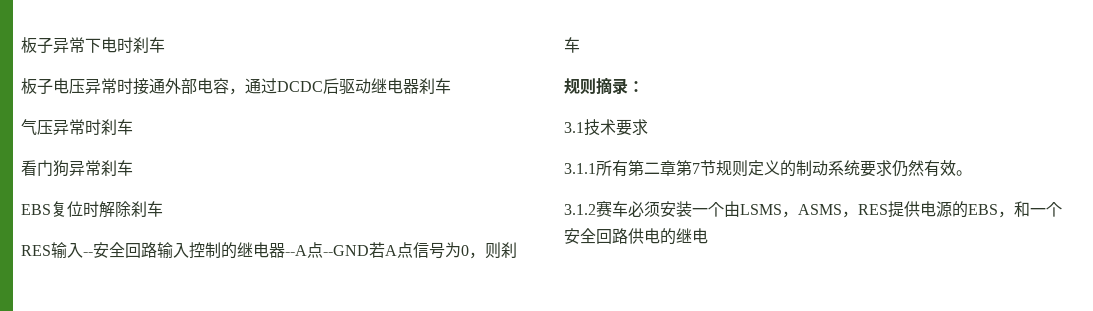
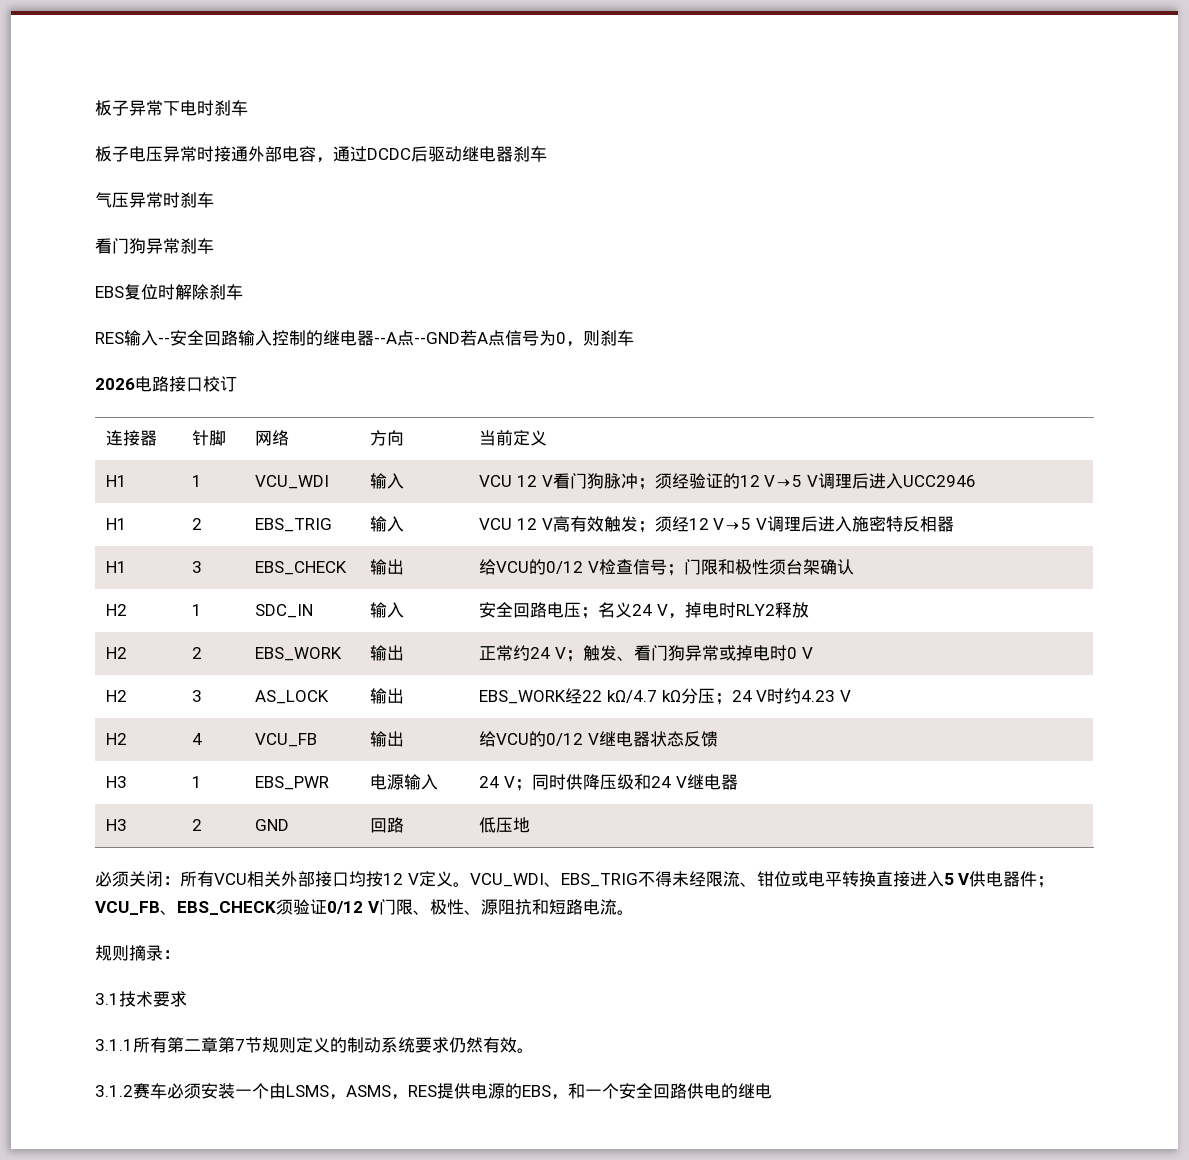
+ 2026电路接口校订
+ 连接器 | 针脚 | 网络 | 方向 | 当前定义
+ H1 | 1 | VCU_WDI | 输入 | VCU 12 V看门狗脉冲；须经验证的12 V→5 V调理后进入UCC2946
+ H1 | 2 | EBS_TRIG | 输入 | VCU 12 V高有效触发；须经12 V→5 V调理后进入施密特反相器
+ H1 | 3 | EBS_CHECK | 输出 | 给VCU的0/12 V检查信号；门限和极性须台架确认
+ H2 | 1 | SDC_IN | 输入 | 安全回路电压；名义24 V，掉电时RLY2释放
+ H2 | 2 | EBS_WORK | 输出 | 正常约24 V；触发、看门狗异常或掉电时0 V
+ H2 | 3 | AS_LOCK | 输出 | EBS_WORK经22 kΩ/4.7 kΩ分压；24 V时约4.23 V
+ H2 | 4 | VCU_FB | 输出 | 给VCU的0/12 V继电器状态反馈
+ H3 | 1 | EBS_PWR | 电源输入 | 24 V；同时供降压级和24 V继电器
+ H3 | 2 | GND | 回路 | 低压地
+ 必须关闭：所有VCU相关外部接口均按12 V定义。VCU_WDI、EBS_TRIG不得未经限流、钳位或电平转换直接进入5 V供电器件；VCU_FB、EBS_CHECK须验证0/12 V门限、极性、源阻抗和短路电流。

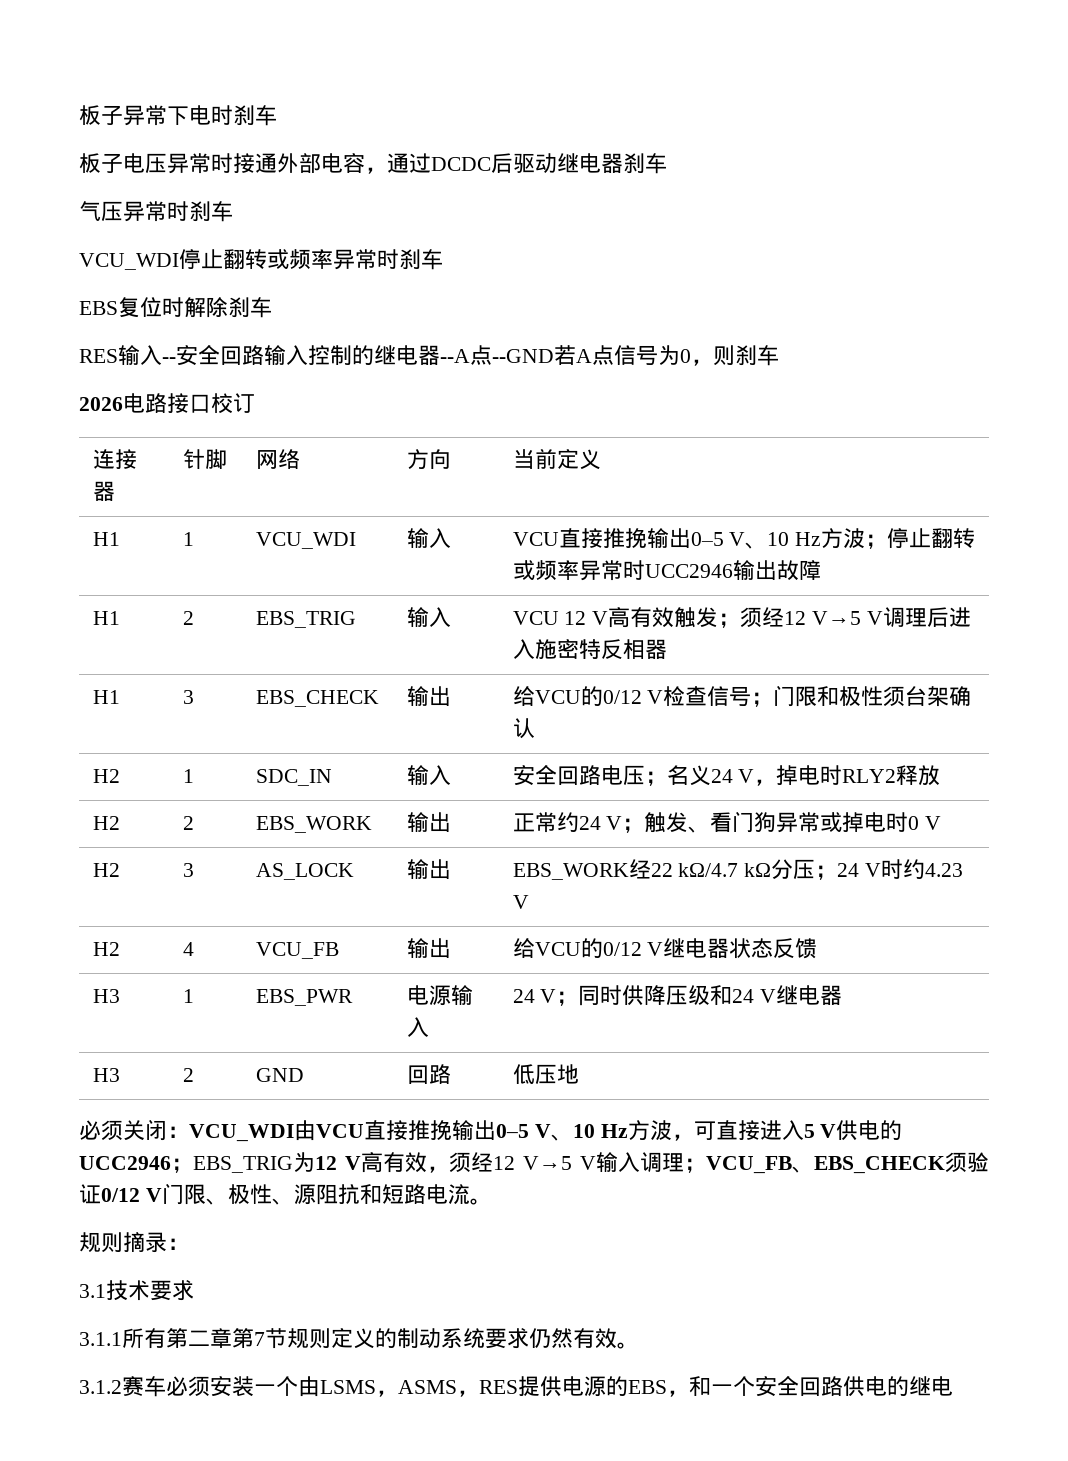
- 看门狗异常刹车
+ VCU_WDI停止翻转或频率异常时刹车
- H1 | 1 | VCU_WDI | 输入 | VCU 12 V看门狗脉冲；须经验证的12 V→5 V调理后进入UCC2946
+ H1 | 1 | VCU_WDI | 输入 | VCU直接推挽输出0–5 V、10 Hz方波；停止翻转或频率异常时UCC2946输出故障
- 必须关闭：所有VCU相关外部接口均按12 V定义。VCU_WDI、EBS_TRIG不得未经限流、钳位或电平转换直接进入5 V供电器件；VCU_FB、EBS_CHECK须验证0/12 V门限、极性、源阻抗和短路电流。
+ 必须关闭：VCU_WDI由VCU直接推挽输出0–5 V、10 Hz方波，可直接进入5 V供电的UCC2946；EBS_TRIG为12 V高有效，须经12 V→5 V输入调理；VCU_FB、EBS_CHECK须验证0/12 V门限、极性、源阻抗和短路电流。

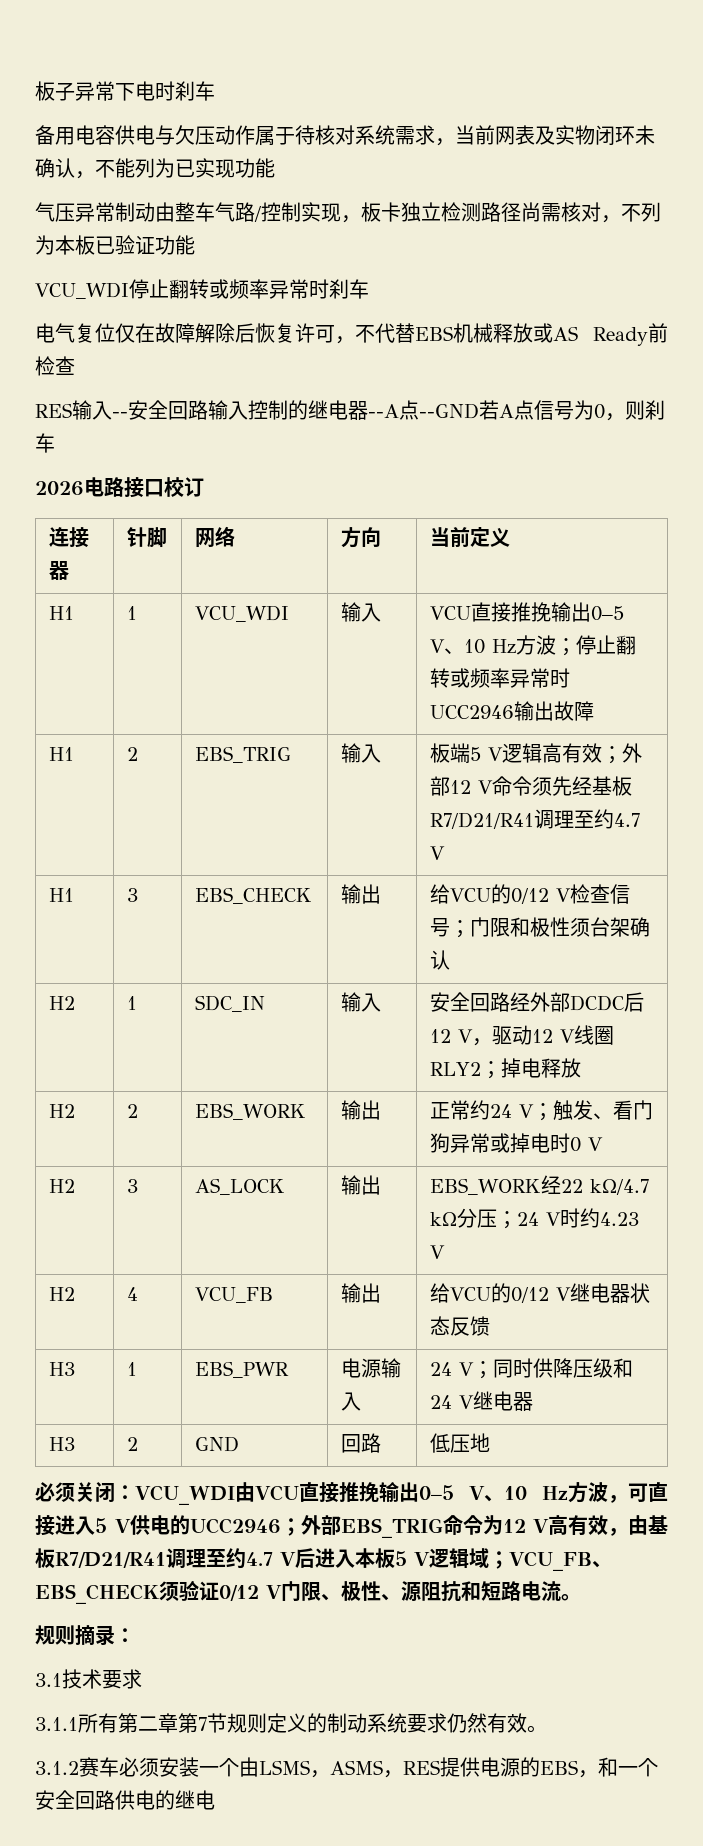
- 板子电压异常时接通外部电容，通过DCDC后驱动继电器刹车
+ 备用电容供电与欠压动作属于待核对系统需求，当前网表及实物闭环未确认，不能列为已实现功能
- 气压异常时刹车
+ 气压异常制动由整车气路/控制实现，板卡独立检测路径尚需核对，不列为本板已验证功能
- EBS复位时解除刹车
+ 电气复位仅在故障解除后恢复许可，不代替EBS机械释放或AS Ready前检查
- H1 | 2 | EBS_TRIG | 输入 | VCU 12 V高有效触发；须经12 V→5 V调理后进入施密特反相器
+ H1 | 2 | EBS_TRIG | 输入 | 板端5 V逻辑高有效；外部12 V命令须先经基板R7/D21/R41调理至约4.7 V
- H2 | 1 | SDC_IN | 输入 | 安全回路电压；名义24 V，掉电时RLY2释放
+ H2 | 1 | SDC_IN | 输入 | 安全回路经外部DCDC后12 V，驱动12 V线圈RLY2；掉电释放
- 必须关闭：VCU_WDI由VCU直接推挽输出0–5 V、10 Hz方波，可直接进入5 V供电的UCC2946；EBS_TRIG为12 V高有效，须经12 V→5 V输入调理；VCU_FB、EBS_CHECK须验证0/12 V门限、极性、源阻抗和短路电流。
+ 必须关闭：VCU_WDI由VCU直接推挽输出0–5 V、10 Hz方波，可直接进入5 V供电的UCC2946；外部EBS_TRIG命令为12 V高有效，由基板R7/D21/R41调理至约4.7 V后进入本板5 V逻辑域；VCU_FB、EBS_CHECK须验证0/12 V门限、极性、源阻抗和短路电流。

